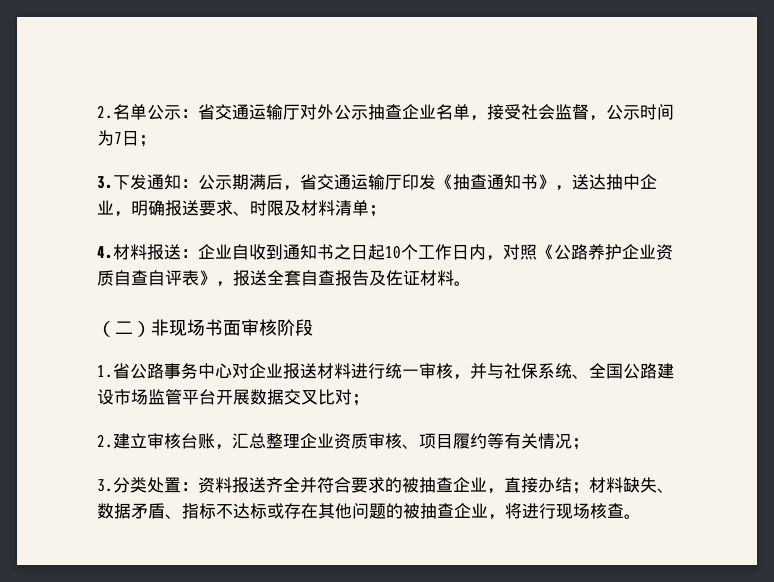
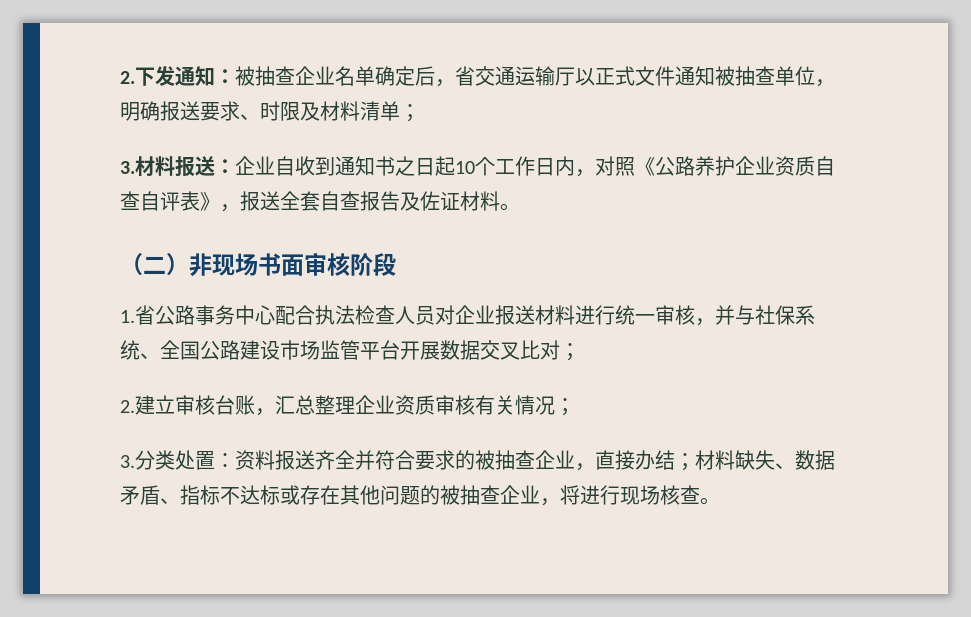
- 2.名单公示：省交通运输厅对外公示抽查企业名单，接受社会监督，公示时间为7日；
- 3.下发通知：公示期满后，省交通运输厅印发《抽查通知书》，送达抽中企业，明确报送要求、时限及材料清单；
+ 2.下发通知：被抽查企业名单确定后，省交通运输厅以正式文件通知被抽查单位，明确报送要求、时限及材料清单；
- 4.材料报送：企业自收到通知书之日起10个工作日内，对照《公路养护企业资质自查自评表》，报送全套自查报告及佐证材料。
+ 3.材料报送：企业自收到通知书之日起10个工作日内，对照《公路养护企业资质自查自评表》，报送全套自查报告及佐证材料。
- 1.省公路事务中心对企业报送材料进行统一审核，并与社保系统、全国公路建设市场监管平台开展数据交叉比对；
+ 1.省公路事务中心配合执法检查人员对企业报送材料进行统一审核，并与社保系统、全国公路建设市场监管平台开展数据交叉比对；
- 2.建立审核台账，汇总整理企业资质审核、项目履约等有关情况；
+ 2.建立审核台账，汇总整理企业资质审核有关情况；

